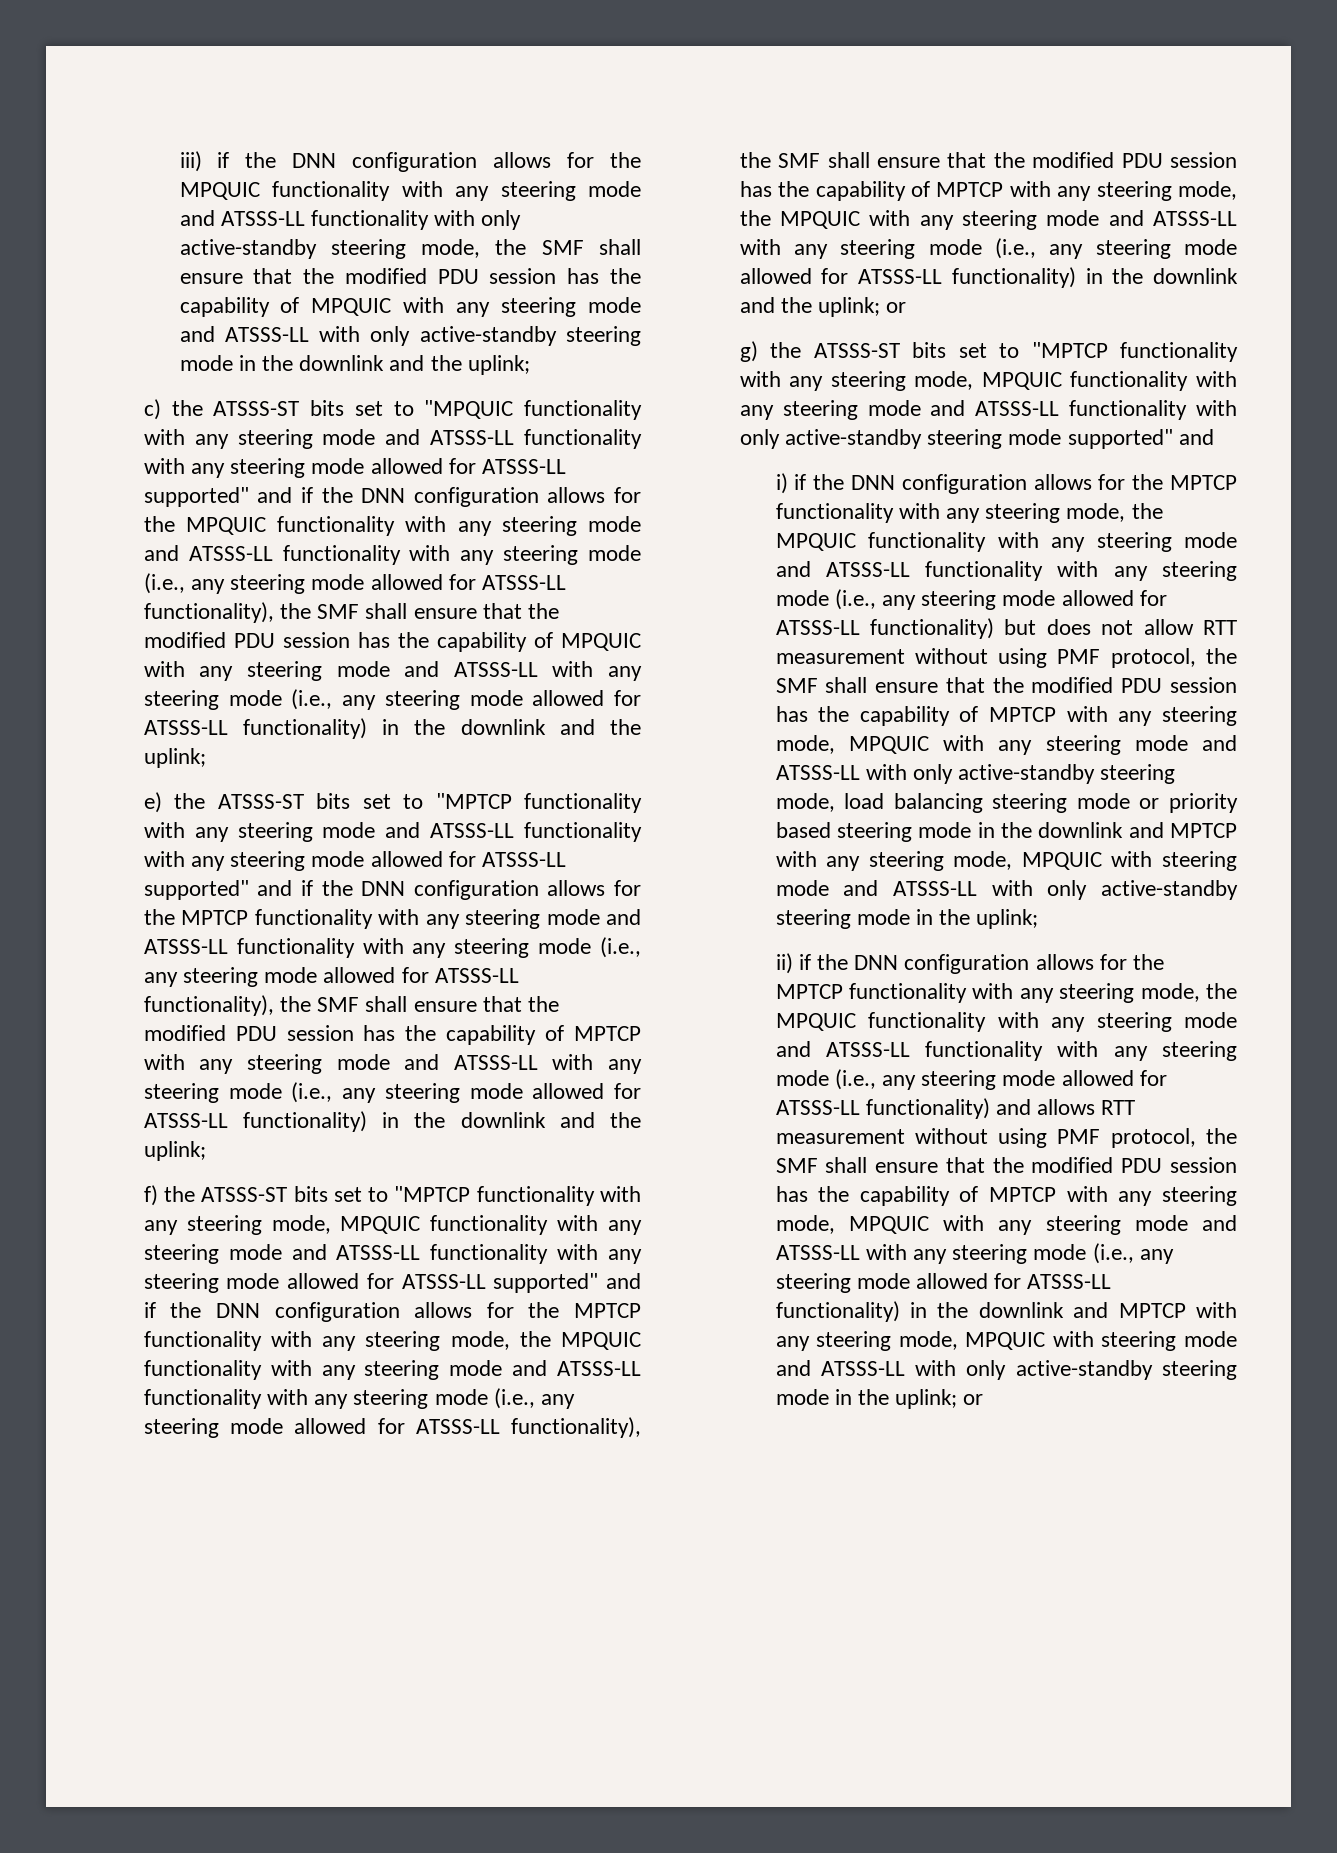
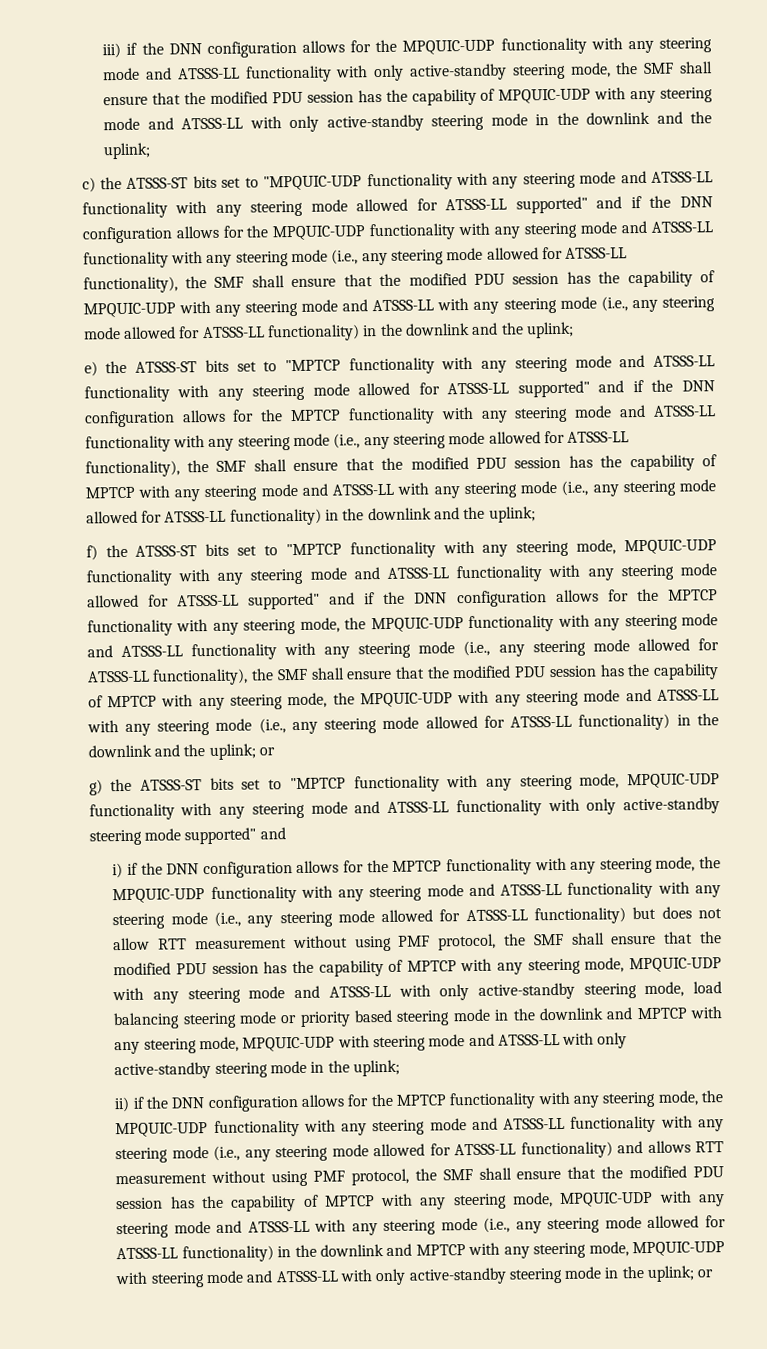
- iii) if the DNN configuration allows for the MPQUIC functionality with any steering mode and ATSSS-LL functionality with only active-standby steering mode, the SMF shall ensure that the modified PDU session has the capability of MPQUIC with any steering mode and ATSSS-LL with only active-standby steering mode in the downlink and the uplink;
+ iii) if the DNN configuration allows for the MPQUIC-UDP functionality with any steering mode and ATSSS-LL functionality with only active-standby steering mode, the SMF shall ensure that the modified PDU session has the capability of MPQUIC-UDP with any steering mode and ATSSS-LL with only active-standby steering mode in the downlink and the uplink;
- c) the ATSSS-ST bits set to "MPQUIC functionality with any steering mode and ATSSS-LL functionality with any steering mode allowed for ATSSS-LL supported" and if the DNN configuration allows for the MPQUIC functionality with any steering mode and ATSSS-LL functionality with any steering mode (i.e., any steering mode allowed for ATSSS-LL functionality), the SMF shall ensure that the modified PDU session has the capability of MPQUIC with any steering mode and ATSSS-LL with any steering mode (i.e., any steering mode allowed for ATSSS-LL functionality) in the downlink and the uplink;
+ c) the ATSSS-ST bits set to "MPQUIC-UDP functionality with any steering mode and ATSSS-LL functionality with any steering mode allowed for ATSSS-LL supported" and if the DNN configuration allows for the MPQUIC-UDP functionality with any steering mode and ATSSS-LL functionality with any steering mode (i.e., any steering mode allowed for ATSSS-LL functionality), the SMF shall ensure that the modified PDU session has the capability of MPQUIC-UDP with any steering mode and ATSSS-LL with any steering mode (i.e., any steering mode allowed for ATSSS-LL functionality) in the downlink and the uplink;
- f) the ATSSS-ST bits set to "MPTCP functionality with any steering mode, MPQUIC functionality with any steering mode and ATSSS-LL functionality with any steering mode allowed for ATSSS-LL supported" and if the DNN configuration allows for the MPTCP functionality with any steering mode, the MPQUIC functionality with any steering mode and ATSSS-LL functionality with any steering mode (i.e., any steering mode allowed for ATSSS-LL functionality), the SMF shall ensure that the modified PDU session has the capability of MPTCP with any steering mode, the MPQUIC with any steering mode and ATSSS-LL with any steering mode (i.e., any steering mode allowed for ATSSS-LL functionality) in the downlink and the uplink;
+ f) the ATSSS-ST bits set to "MPTCP functionality with any steering mode, MPQUIC-UDP functionality with any steering mode and ATSSS-LL functionality with any steering mode allowed for ATSSS-LL supported" and if the DNN configuration allows for the MPTCP functionality with any steering mode, the MPQUIC-UDP functionality with any steering mode and ATSSS-LL functionality with any steering mode (i.e., any steering mode allowed for ATSSS-LL functionality), the SMF shall ensure that the modified PDU session has the capability of MPTCP with any steering mode, the MPQUIC-UDP with any steering mode and ATSSS-LL with any steering mode (i.e., any steering mode allowed for ATSSS-LL functionality) in the downlink and the uplink;
- g) the ATSSS-ST bits set to "MPTCP functionality with any steering mode, MPQUIC functionality with any steering mode and ATSSS-LL functionality with only active-standby steering mode supported" and
+ g) the ATSSS-ST bits set to "MPTCP functionality with any steering mode, MPQUIC-UDP functionality with any steering mode and ATSSS-LL functionality with only active-standby steering mode supported" and
- i) if the DNN configuration allows for the MPTCP functionality with any steering mode, the MPQUIC functionality with any steering mode and ATSSS-LL functionality with any steering mode (i.e., any steering mode allowed for ATSSS-LL functionality) but does not allow RTT measurement without using PMF protocol, the SMF shall ensure that the modified PDU session has the capability of MPTCP with any steering mode, MPQUIC with any steering mode and ATSSS-LL with only active-standby steering mode, load balancing steering mode or priority based steering mode in the downlink and MPTCP with any steering mode, MPQUIC with steering mode and ATSSS-LL with only active-standby steering mode in the uplink;
+ i) if the DNN configuration allows for the MPTCP functionality with any steering mode, the MPQUIC-UDP functionality with any steering mode and ATSSS-LL functionality with any steering mode (i.e., any steering mode allowed for ATSSS-LL functionality) but does not allow RTT measurement without using PMF protocol, the SMF shall ensure that the modified PDU session has the capability of MPTCP with any steering mode, MPQUIC-UDP with any steering mode and ATSSS-LL with only active-standby steering mode, load balancing steering mode or priority based steering mode in the downlink and MPTCP with any steering mode, MPQUIC-UDP with steering mode and ATSSS-LL with only active-standby steering mode in the uplink;
- ii) if the DNN configuration allows for the MPTCP functionality with any steering mode, the MPQUIC functionality with any steering mode and ATSSS-LL functionality with any steering mode (i.e., any steering mode allowed for ATSSS-LL functionality) and allows RTT measurement without using PMF protocol, the SMF shall ensure that the modified PDU session has the capability of MPTCP with any steering mode, MPQUIC with any steering mode and ATSSS-LL with any steering mode (i.e., any steering mode allowed for ATSSS-LL functionality) in the downlink and MPTCP with any steering mode, MPQUIC with steering mode and ATSSS-LL with only active-standby steering mode in the uplink;
+ ii) if the DNN configuration allows for the MPTCP functionality with any steering mode, the MPQUIC-UDP functionality with any steering mode and ATSSS-LL functionality with any steering mode (i.e., any steering mode allowed for ATSSS-LL functionality) and allows RTT measurement without using PMF protocol, the SMF shall ensure that the modified PDU session has the capability of MPTCP with any steering mode, MPQUIC-UDP with any steering mode and ATSSS-LL with any steering mode (i.e., any steering mode allowed for ATSSS-LL functionality) in the downlink and MPTCP with any steering mode, MPQUIC-UDP with steering mode and ATSSS-LL with only active-standby steering mode in the uplink;

